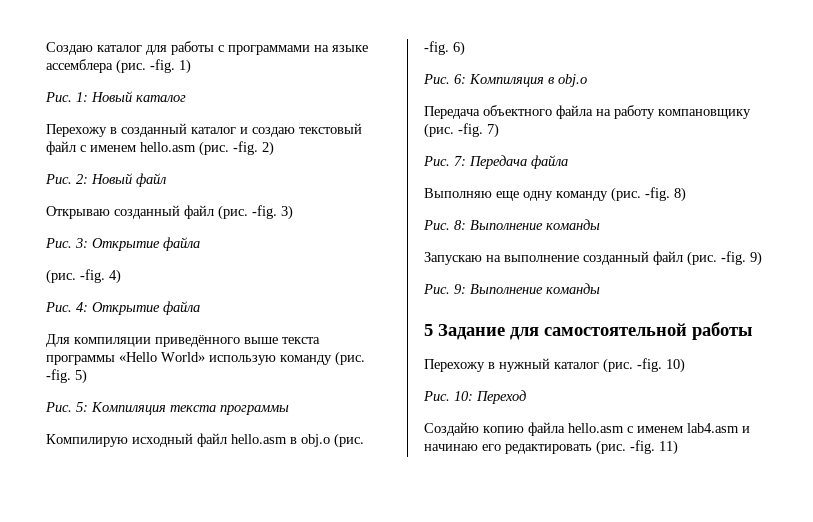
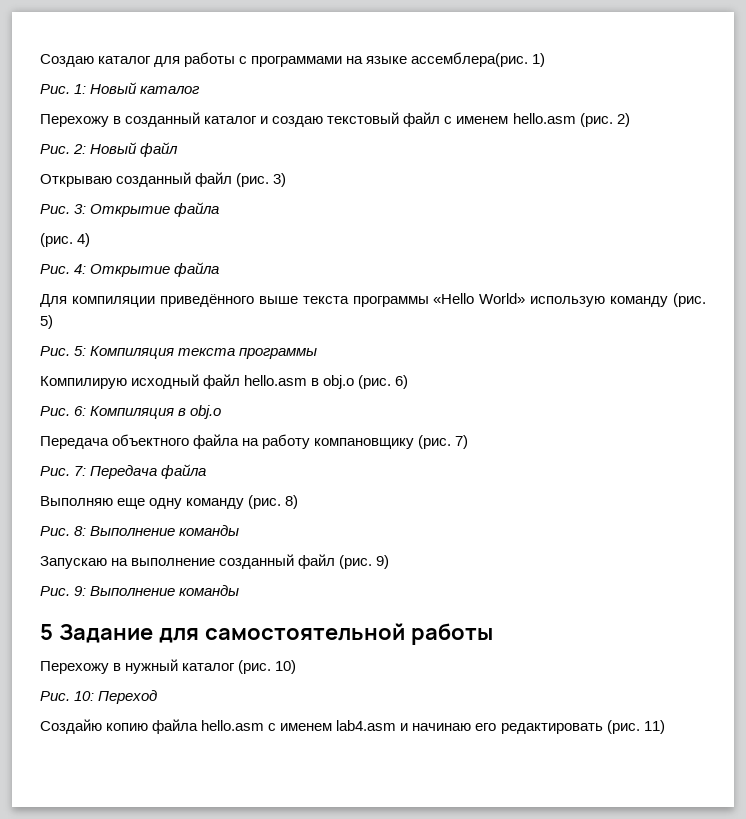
- Создаю каталог для работы с программами на языке ассемблера (рис. -fig.
+ Создаю каталог для работы с программами на языке ассемблера(рис.
- Перехожу в созданный каталог и создаю текстовый файл с именем hello.asm (рис. -fig.
+ Перехожу в созданный каталог и создаю текстовый файл с именем hello.asm (рис.
- Открываю созданный файл (рис. -fig.
+ Открываю созданный файл (рис.
  Рис. 3: Открытие файла
- (рис. -fig.
+ (рис.
- Для компиляции приведённого выше текста программы «Hello World» использую команду (рис. -fig.
+ Для компиляции приведённого выше текста программы «Hello World» использую команду (рис.
- Компилирую исходный файл hello.asm в obj.o (рис. -fig.
+ Компилирую исходный файл hello.asm в obj.o (рис.
- Передача объектного файла на работу компановщику (рис. -fig.
+ Передача объектного файла на работу компановщику (рис.
- Выполняю еще одну команду (рис. -fig.
+ Выполняю еще одну команду (рис.
- Запускаю на выполнение созданный файл (рис. -fig.
+ Запускаю на выполнение созданный файл (рис.
- Перехожу в нужный каталог (рис. -fig.
+ Перехожу в нужный каталог (рис.
- Создайю копию файла hello.asm с именем lab4.asm и начинаю его редактировать (рис. -fig.
+ Создайю копию файла hello.asm с именем lab4.asm и начинаю его редактировать (рис.

